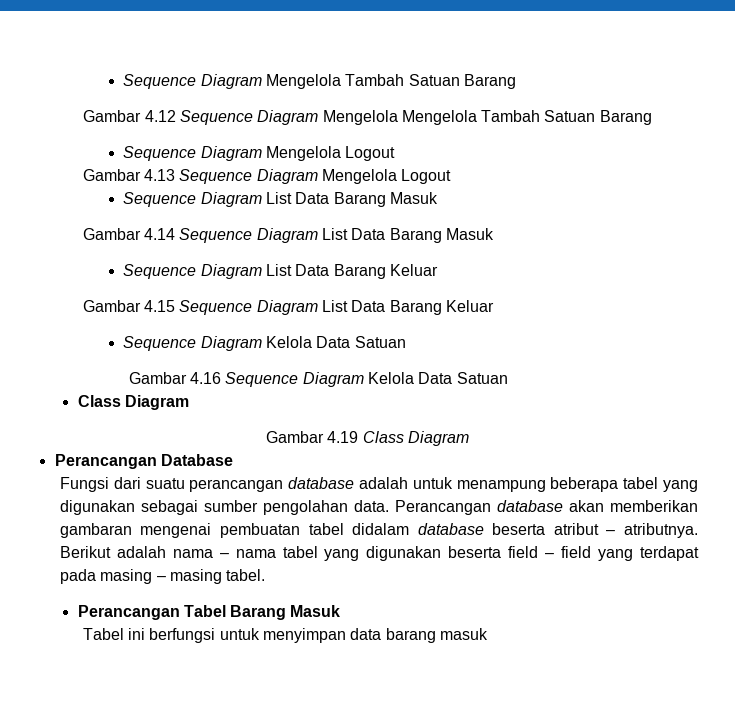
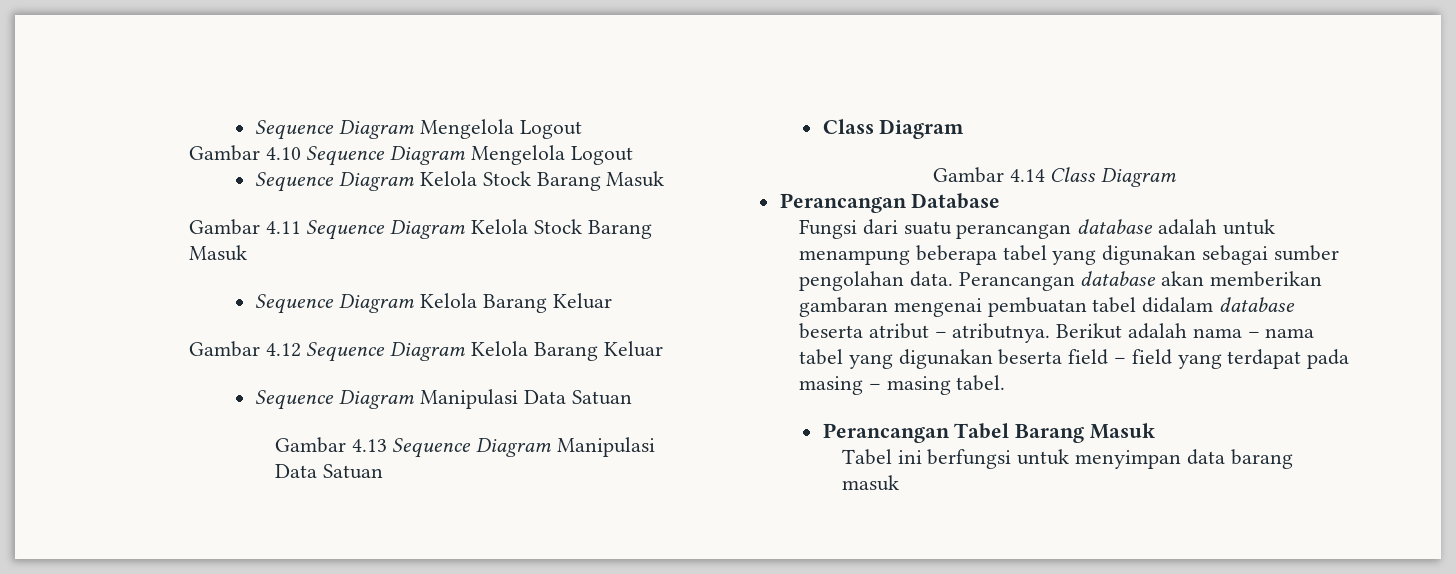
- Sequence Diagram Mengelola Tambah Satuan Barang
- Gambar 4.12 Sequence Diagram Mengelola Mengelola Tambah Satuan Barang
- Gambar 4.13 Sequence Diagram Mengelola Logout
- Sequence Diagram List Data Barang Masuk
+ Gambar 4.10 Sequence Diagram Mengelola Logout
+ Sequence Diagram Kelola Stock Barang Masuk
- Gambar 4.14 Sequence Diagram List Data Barang Masuk
- Sequence Diagram List Data Barang Keluar
+ Gambar 4.11 Sequence Diagram Kelola Stock Barang Masuk
+ Sequence Diagram Kelola Barang Keluar
- Gambar 4.15 Sequence Diagram List Data Barang Keluar
- Sequence Diagram Kelola Data Satuan
+ Gambar 4.12 Sequence Diagram Kelola Barang Keluar
+ Sequence Diagram Manipulasi Data Satuan
- Gambar 4.16 Sequence Diagram Kelola Data Satuan
+ Gambar 4.13 Sequence Diagram Manipulasi Data Satuan
- Gambar 4.19 Class Diagram
+ Gambar 4.14 Class Diagram

